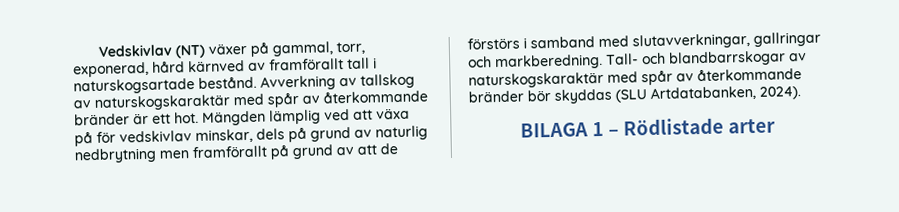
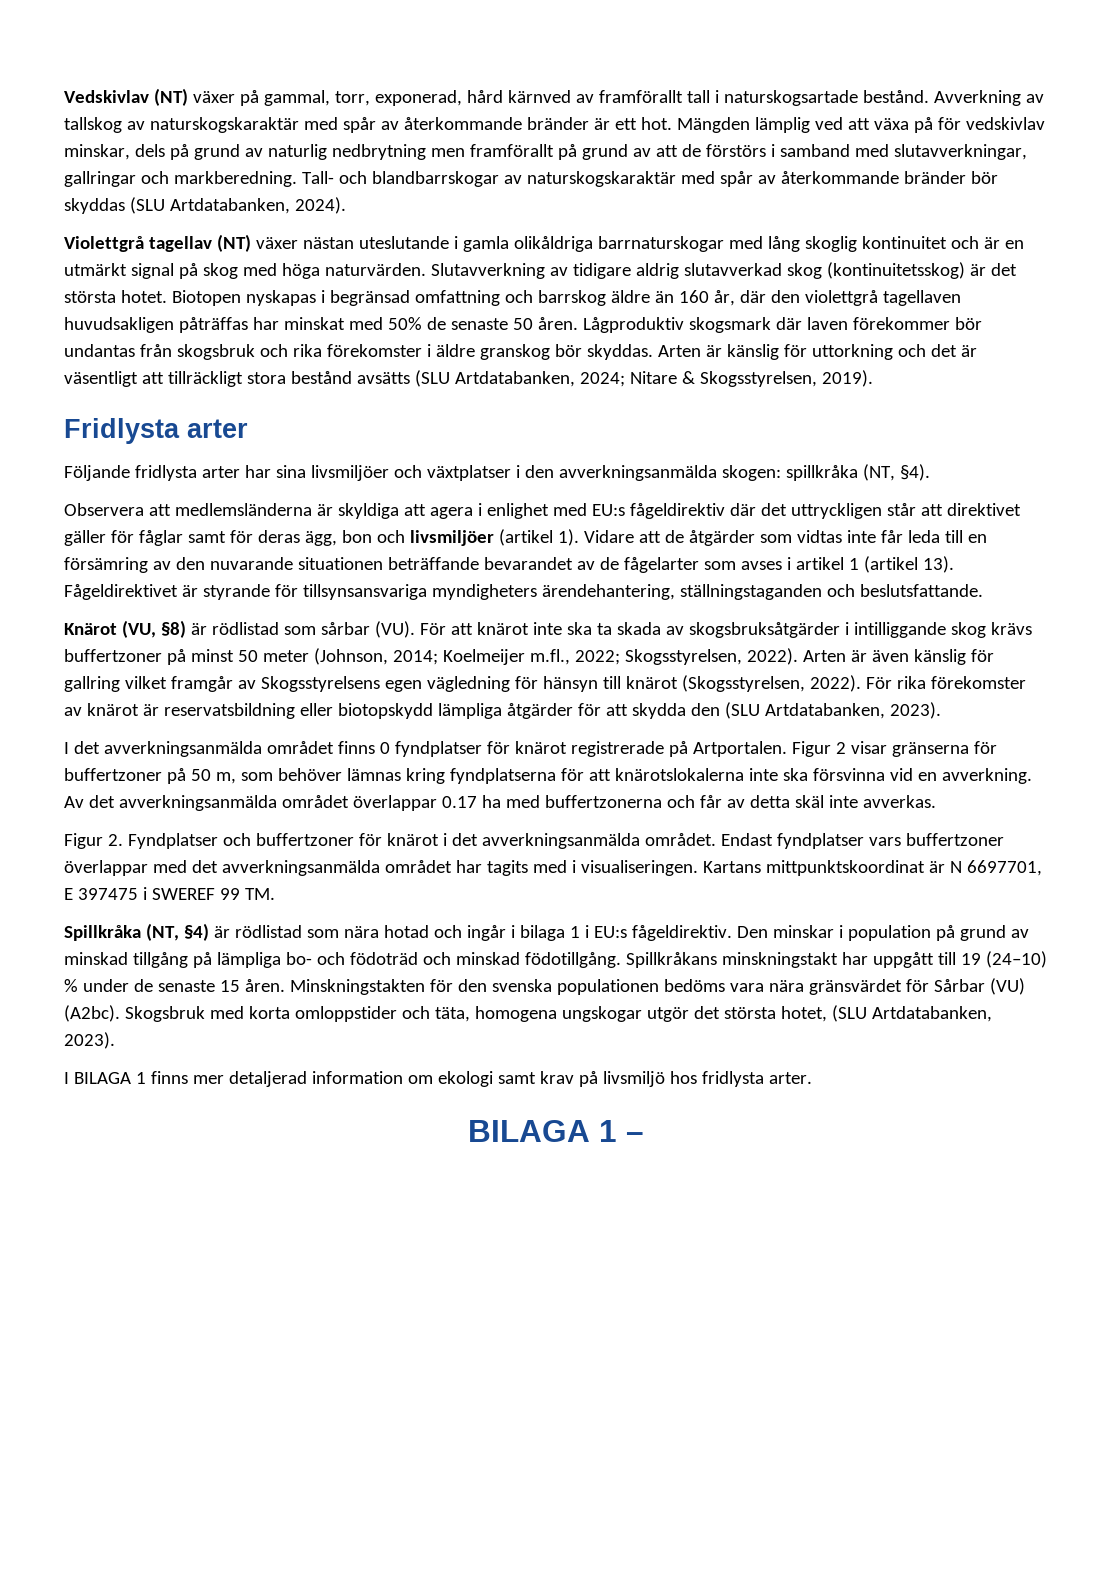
+ Violettgrå tagellav (NT) växer nästan uteslutande i gamla olikåldriga barrnaturskogar med lång skoglig kontinuitet och är en utmärkt signal på skog med höga naturvärden. Slutavverkning av tidigare aldrig slutavverkad skog (kontinuitetsskog) är det största hotet. Biotopen nyskapas i begränsad omfattning och barrskog äldre än 160 år, där den violettgrå tagellaven huvudsakligen påträffas har minskat med 50% de senaste 50 åren. Lågproduktiv skogsmark där laven förekommer bör undantas från skogsbruk och rika förekomster i äldre granskog bör skyddas. Arten är känslig för uttorkning och det är väsentligt att tillräckligt stora bestånd avsätts (SLU Artdatabanken, 2024; Nitare & Skogsstyrelsen, 2019).
+ Fridlysta arter
+ Följande fridlysta arter har sina livsmiljöer och växtplatser i den avverkningsanmälda skogen: spillkråka (NT, §4).
+ Observera att medlemsländerna är skyldiga att agera i enlighet med EU:s fågeldirektiv där det uttryckligen står att direktivet gäller för fåglar samt för deras ägg, bon och livsmiljöer (artikel 1). Vidare att de åtgärder som vidtas inte får leda till en försämring av den nuvarande situationen beträffande bevarandet av de fågelarter som avses i artikel 1 (artikel 13). Fågeldirektivet är styrande för tillsynsansvariga myndigheters ärendehantering, ställningstaganden och beslutsfattande.
+ Knärot (VU, §8) är rödlistad som sårbar (VU). För att knärot inte ska ta skada av skogsbruksåtgärder i intilliggande skog krävs buffertzoner på minst 50 meter (Johnson, 2014; Koelmeijer m.fl., 2022; Skogsstyrelsen, 2022). Arten är även känslig för gallring vilket framgår av Skogsstyrelsens egen vägledning för hänsyn till knärot (Skogsstyrelsen, 2022). För rika förekomster av knärot är reservatsbildning eller biotopskydd lämpliga åtgärder för att skydda den (SLU Artdatabanken, 2023).
+ I det avverkningsanmälda området finns 0 fyndplatser för knärot registrerade på Artportalen. Figur 2 visar gränserna för buffertzoner på 50 m, som behöver lämnas kring fyndplatserna för att knärotslokalerna inte ska försvinna vid en avverkning. Av det avverkningsanmälda området överlappar 0.17 ha med buffertzonerna och får av detta skäl inte avverkas.
+ Figur 2. Fyndplatser och buffertzoner för knärot i det avverkningsanmälda området. Endast fyndplatser vars buffertzoner överlappar med det avverkningsanmälda området har tagits med i visualiseringen. Kartans mittpunktskoordinat är N 6697701, E 397475 i SWEREF 99 TM.
+ Spillkråka (NT, §4) är rödlistad som nära hotad och ingår i bilaga 1 i EU:s fågeldirektiv. Den minskar i population på grund av minskad tillgång på lämpliga bo- och födoträd och minskad födotillgång. Spillkråkans minskningstakt har uppgått till 19 (24–10) % under de senaste 15 åren. Minskningstakten för den svenska populationen bedöms vara nära gränsvärdet för Sårbar (VU) (A2bc). Skogsbruk med korta omloppstider och täta, homogena ungskogar utgör det största hotet, (SLU Artdatabanken, 2023).
+ I BILAGA 1 finns mer detaljerad information om ekologi samt krav på livsmiljö hos fridlysta arter.
- BILAGA 1 – Rödlistade arter
+ BILAGA 1 –

